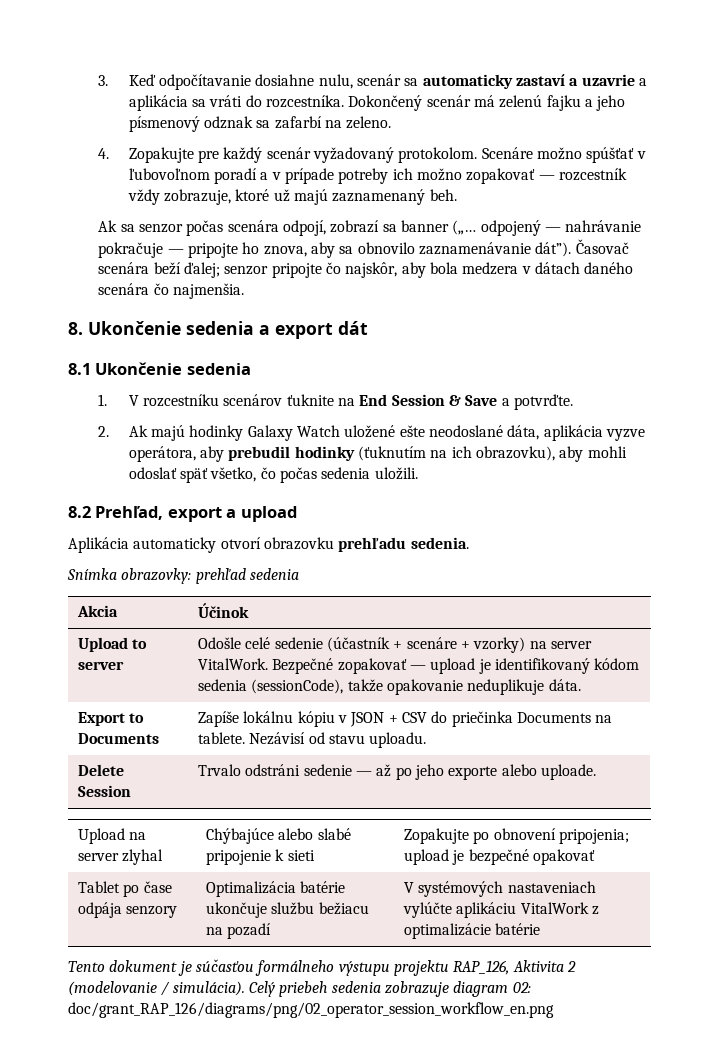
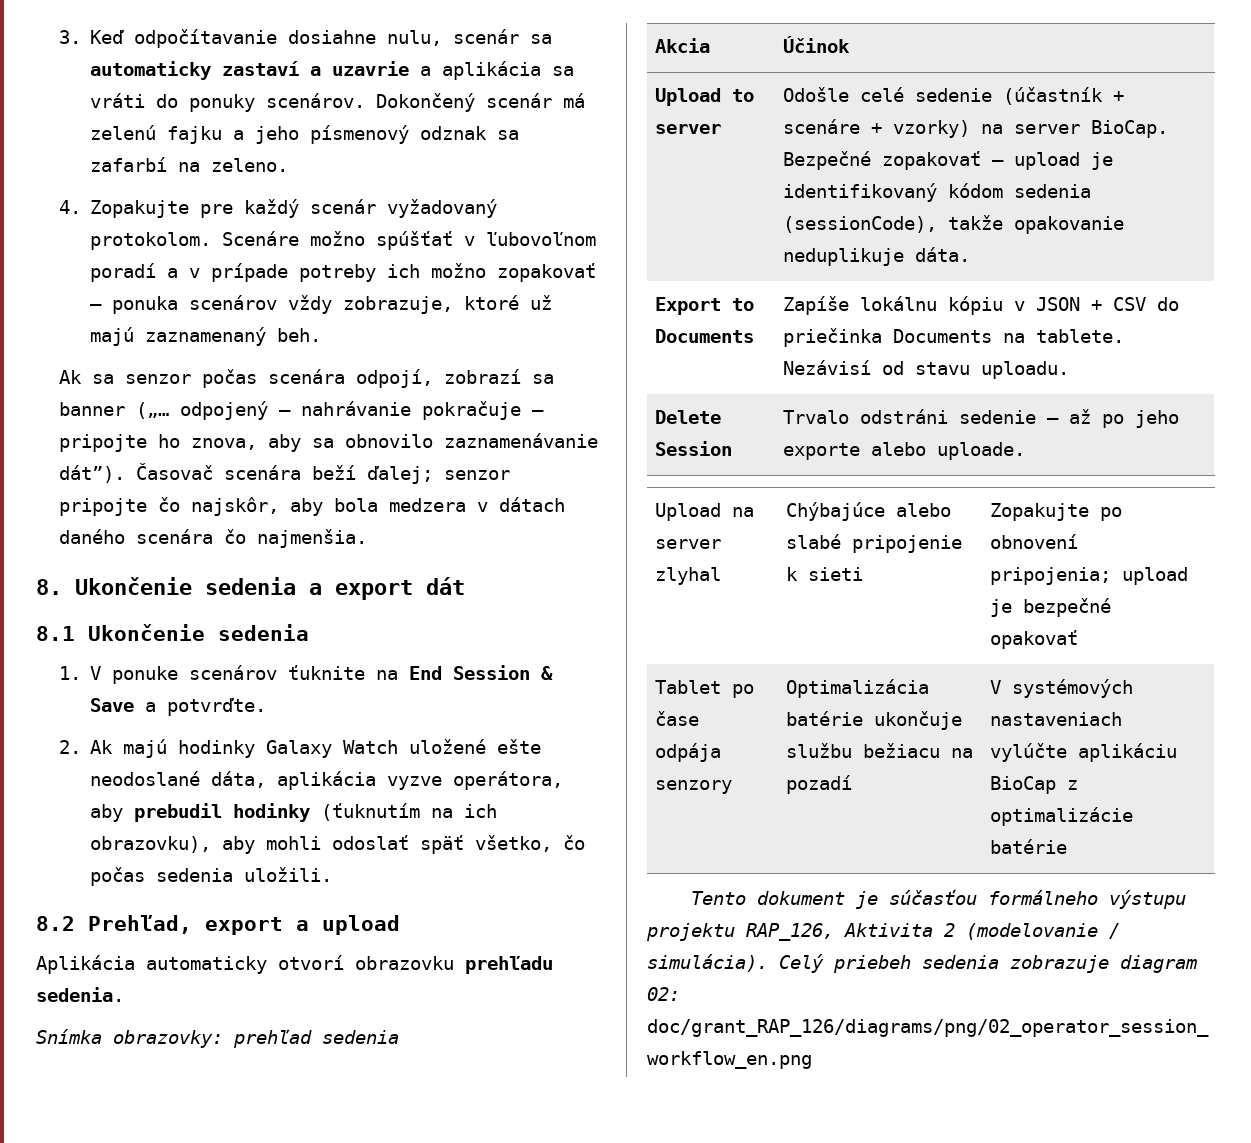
- 3. Keď odpočítavanie dosiahne nulu, scenár sa automaticky zastaví a uzavrie a aplikácia sa vráti do rozcestníka.
+ 3. Keď odpočítavanie dosiahne nulu, scenár sa automaticky zastaví a uzavrie a aplikácia sa vráti do ponuky scenárov.
- Scenáre možno spúšťať v ľubovoľnom poradí a v prípade potreby ich možno zopakovať — rozcestník vždy zobrazuje, ktoré už majú zaznamenaný beh.
+ Scenáre možno spúšťať v ľubovoľnom poradí a v prípade potreby ich možno zopakovať — ponuka scenárov vždy zobrazuje, ktoré už majú zaznamenaný beh.
- 1. V rozcestníku scenárov ťuknite na End Session & Save a potvrďte.
+ 1. V ponuke scenárov ťuknite na End Session & Save a potvrďte.
- Upload to server | Odošle celé sedenie (účastník + scenáre + vzorky) na server VitalWork. Bezpečné zopakovať — upload je identifikovaný kódom sedenia (sessionCode), takže opakovanie neduplikuje dáta.
+ Upload to server | Odošle celé sedenie (účastník + scenáre + vzorky) na server BioCap. Bezpečné zopakovať — upload je identifikovaný kódom sedenia (sessionCode), takže opakovanie neduplikuje dáta.
- Tablet po čase odpája senzory | Optimalizácia batérie ukončuje službu bežiacu na pozadí | V systémových nastaveniach vylúčte aplikáciu VitalWork z optimalizácie batérie
+ Tablet po čase odpája senzory | Optimalizácia batérie ukončuje službu bežiacu na pozadí | V systémových nastaveniach vylúčte aplikáciu BioCap z optimalizácie batérie

